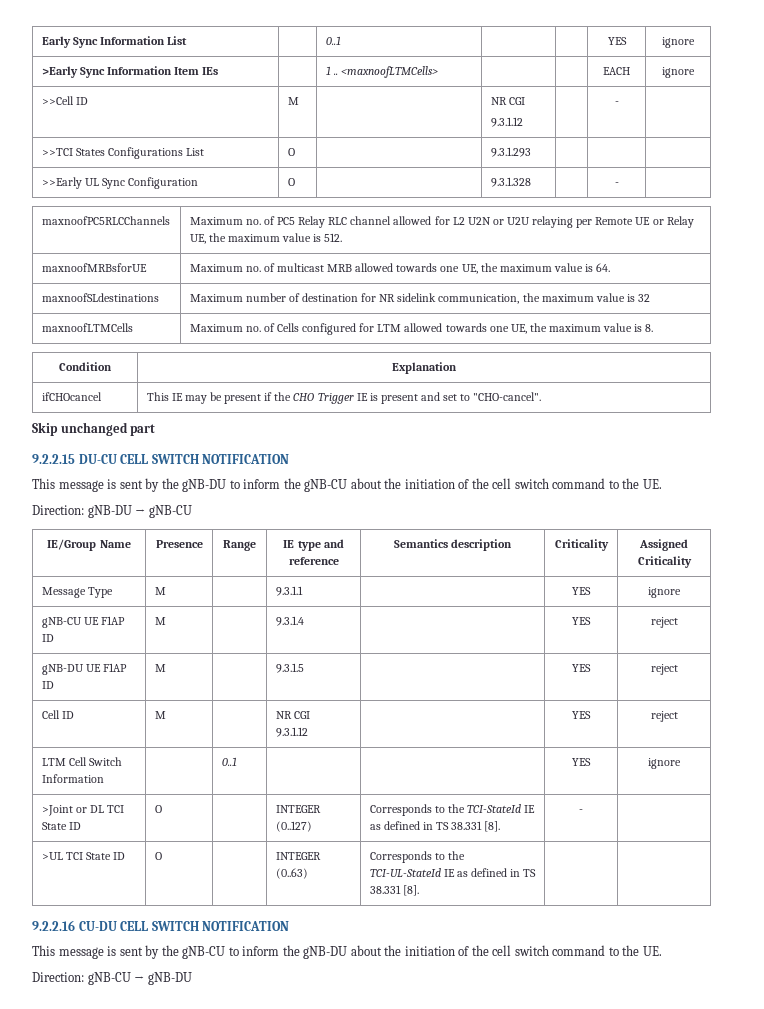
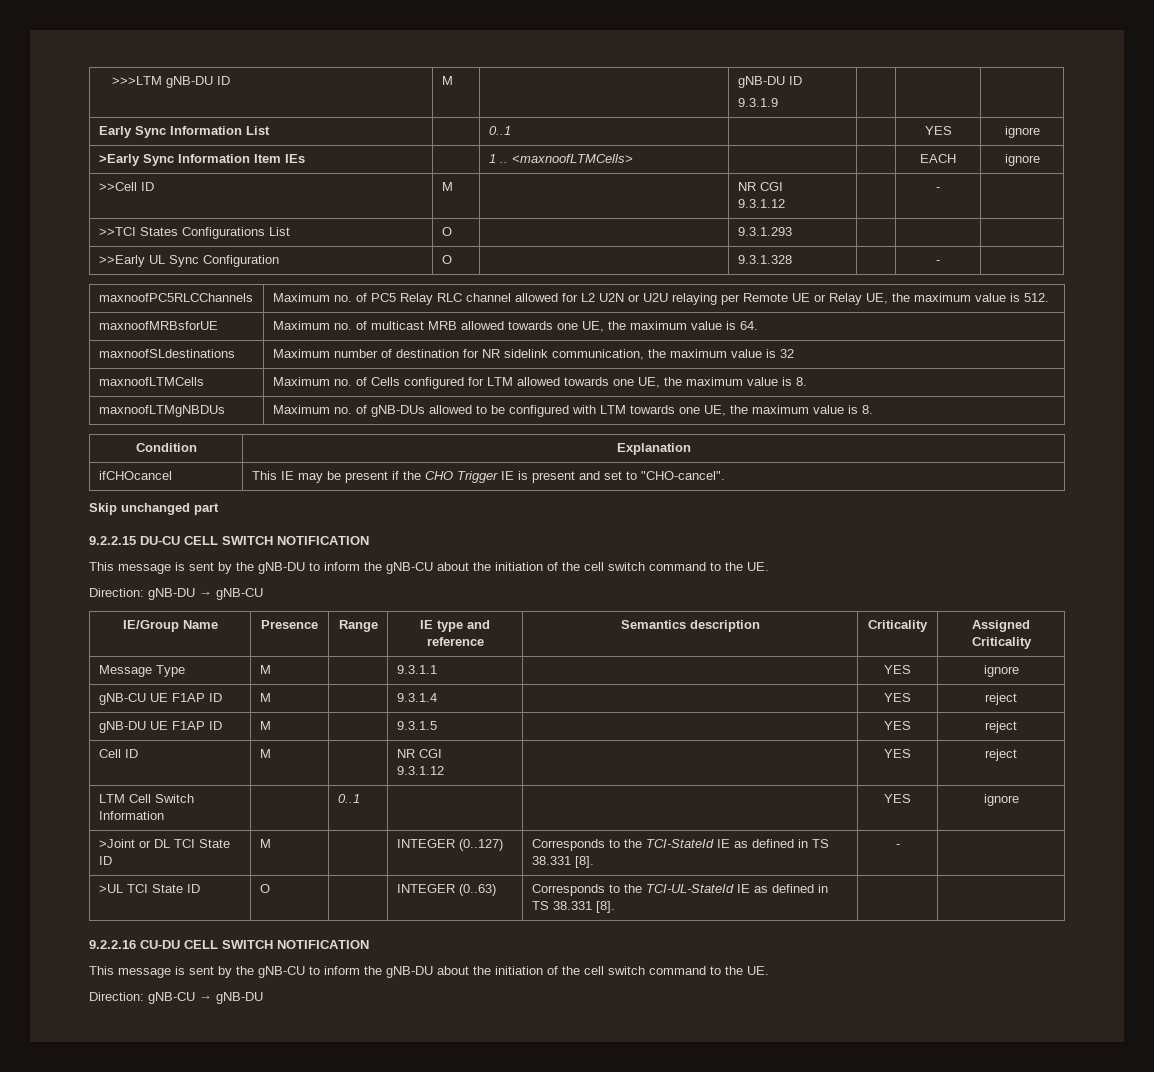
+ >>>LTM gNB-DU ID | M | | gNB-DU ID
+ 9.3.1.9 | | |
+ maxnoofLTMgNBDUs | Maximum no. of gNB-DUs allowed to be configured with LTM towards one UE, the maximum value is 8.
- >Joint or DL TCI State ID | O | | INTEGER (0..127) | Corresponds to the TCI-StateId IE as defined in TS 38.331 [8]. | - |
+ >Joint or DL TCI State ID | M | | INTEGER (0..127) | Corresponds to the TCI-StateId IE as defined in TS 38.331 [8]. | - |

